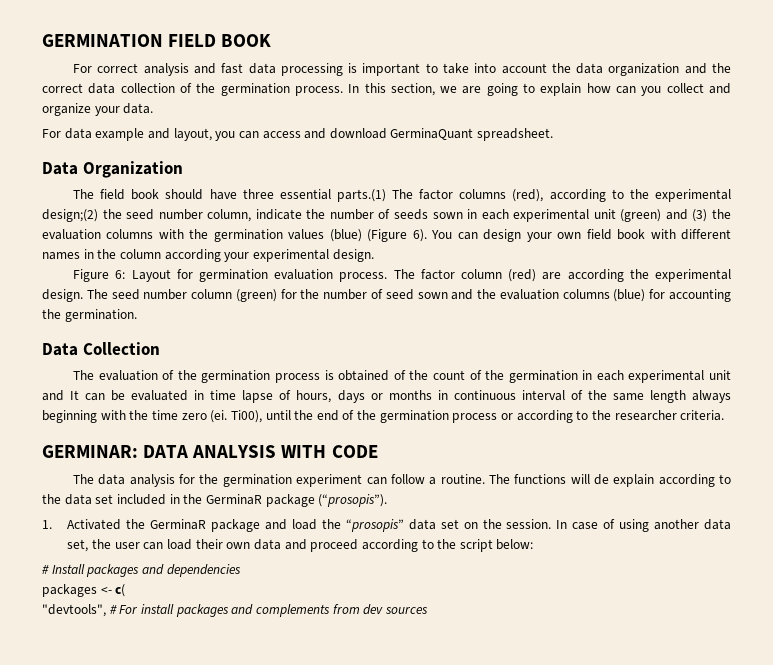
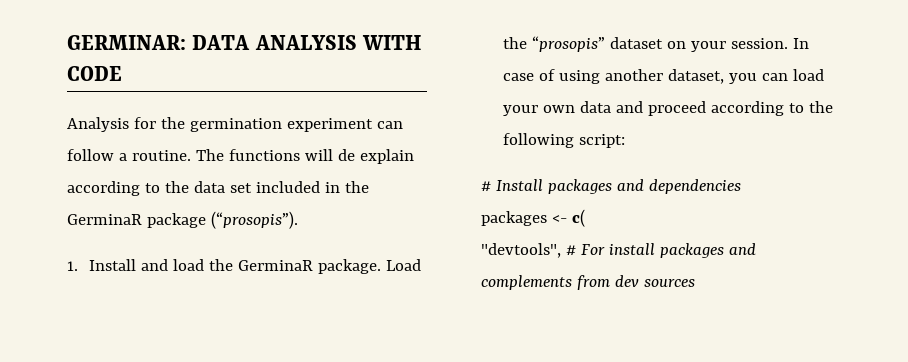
- GERMINATION FIELD BOOK
- For correct analysis and fast data processing is important to take into account the data organization and the correct data collection of the germination process. In this section, we are going to explain how can you collect and organize your data.
- For data example and layout, you can access and download GerminaQuant spreadsheet.
- Data Organization
- The field book should have three essential parts.(1) The factor columns (red), according to the experimental design;(2) the seed number column, indicate the number of seeds sown in each experimental unit (green) and (3) the evaluation columns with the germination values (blue) (Figure 6). You can design your own field book with different names in the column according your experimental design.
- Figure 6: Layout for germination evaluation process. The factor column (red) are according the experimental design. The seed number column (green) for the number of seed sown and the evaluation columns (blue) for accounting the germination.
- Data Collection
- The evaluation of the germination process is obtained of the count of the germination in each experimental unit and It can be evaluated in time lapse of hours, days or months in continuous interval of the same length always beginning with the time zero (ei. Ti00), until the end of the germination process or according to the researcher criteria.
- The data analysis for the germination experiment can follow a routine.
+ Analysis for the germination experiment can follow a routine.
- 1. Activated the GerminaR package and load the “prosopis” data set on the session.
+ 1. Install and load the GerminaR package. Load the “prosopis” dataset on your session.
- In case of using another data set, the user can load their own data and proceed according to the script below:
+ In case of using another dataset, you can load your own data and proceed according to the following script:

